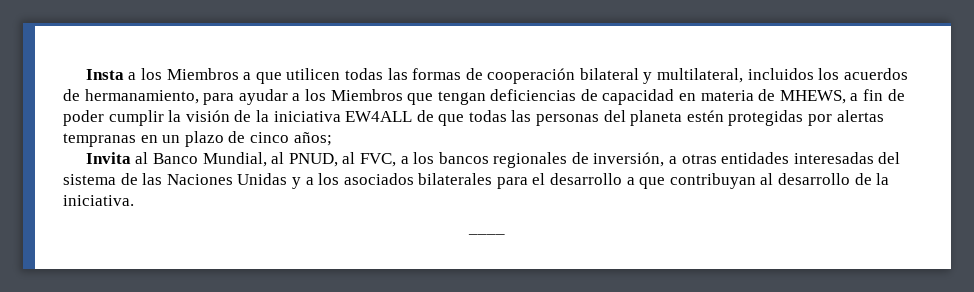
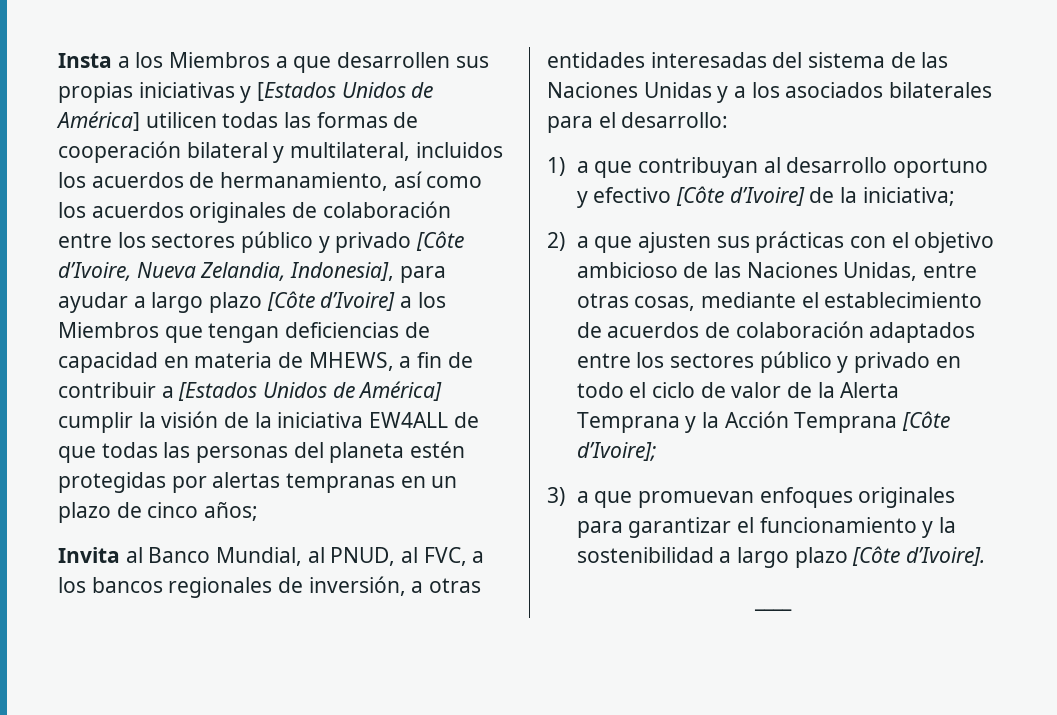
- Insta a los Miembros a que utilicen todas las formas de cooperación bilateral y multilateral, incluidos los acuerdos de hermanamiento, para ayudar a los Miembros que tengan deficiencias de capacidad en materia de MHEWS, a fin de poder cumplir la visión de la iniciativa EW4ALL de que todas las personas del planeta estén protegidas por alertas tempranas en un plazo de cinco años;
+ Insta a los Miembros a que desarrollen sus propias iniciativas y [Estados Unidos de América] utilicen todas las formas de cooperación bilateral y multilateral, incluidos los acuerdos de hermanamiento, así como los acuerdos originales de colaboración entre los sectores público y privado [Côte d’Ivoire, Nueva Zelandia, Indonesia], para ayudar a largo plazo [Côte d’Ivoire] a los Miembros que tengan deficiencias de capacidad en materia de MHEWS, a fin de contribuir a [Estados Unidos de América] cumplir la visión de la iniciativa EW4ALL de que todas las personas del planeta estén protegidas por alertas tempranas en un plazo de cinco años;
- Invita al Banco Mundial, al PNUD, al FVC, a los bancos regionales de inversión, a otras entidades interesadas del sistema de las Naciones Unidas y a los asociados bilaterales para el desarrollo a que contribuyan al desarrollo de la iniciativa.
+ Invita al Banco Mundial, al PNUD, al FVC, a los bancos regionales de inversión, a otras entidades interesadas del sistema de las Naciones Unidas y a los asociados bilaterales para el desarrollo:
+ 1) a que contribuyan al desarrollo oportuno y efectivo [Côte d’Ivoire] de la iniciativa;
+ 2) a que ajusten sus prácticas con el objetivo ambicioso de las Naciones Unidas, entre otras cosas, mediante el establecimiento de acuerdos de colaboración adaptados entre los sectores público y privado en todo el ciclo de valor de la Alerta Temprana y la Acción Temprana [Côte d’Ivoire];
+ 3) a que promuevan enfoques originales para garantizar el funcionamiento y la sostenibilidad a largo plazo [Côte d’Ivoire].

